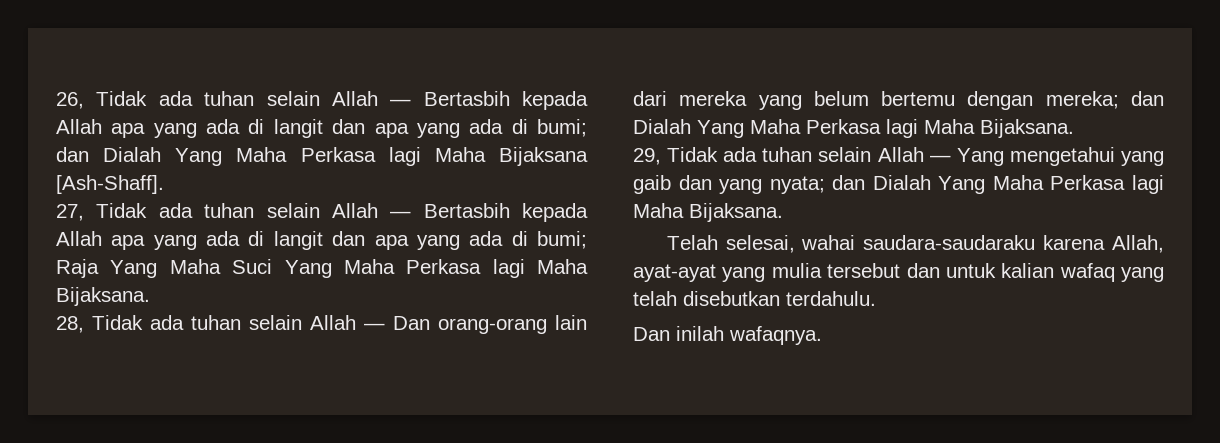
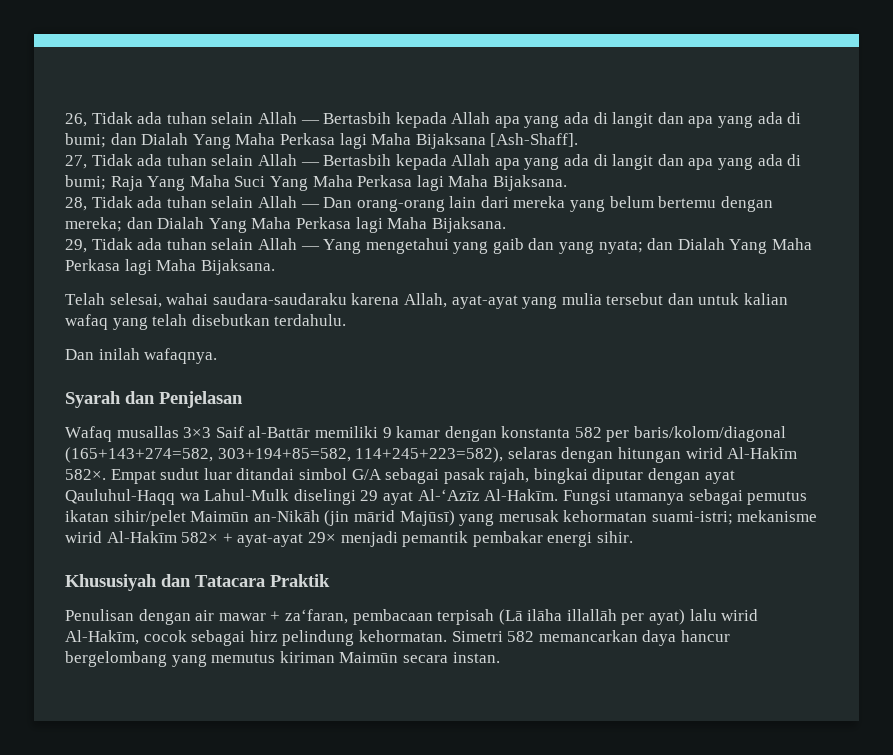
+ Syarah dan Penjelasan
+ Wafaq musallas 3×3 Saif al-Battār memiliki 9 kamar dengan konstanta 582 per baris/kolom/diagonal (165+143+274=582, 303+194+85=582, 114+245+223=582), selaras dengan hitungan wirid Al-Hakīm 582×. Empat sudut luar ditandai simbol G/A sebagai pasak rajah, bingkai diputar dengan ayat Qauluhul-Haqq wa Lahul-Mulk diselingi 29 ayat Al-‘Azīz Al-Hakīm. Fungsi utamanya sebagai pemutus ikatan sihir/pelet Maimūn an-Nikāh (jin mārid Majūsī) yang merusak kehormatan suami-istri; mekanisme wirid Al-Hakīm 582× + ayat-ayat 29× menjadi pemantik pembakar energi sihir.
+ Khususiyah dan Tatacara Praktik
+ Penulisan dengan air mawar + za‘faran, pembacaan terpisah (Lā ilāha illallāh per ayat) lalu wirid Al-Hakīm, cocok sebagai hirz pelindung kehormatan. Simetri 582 memancarkan daya hancur bergelombang yang memutus kiriman Maimūn secara instan.

